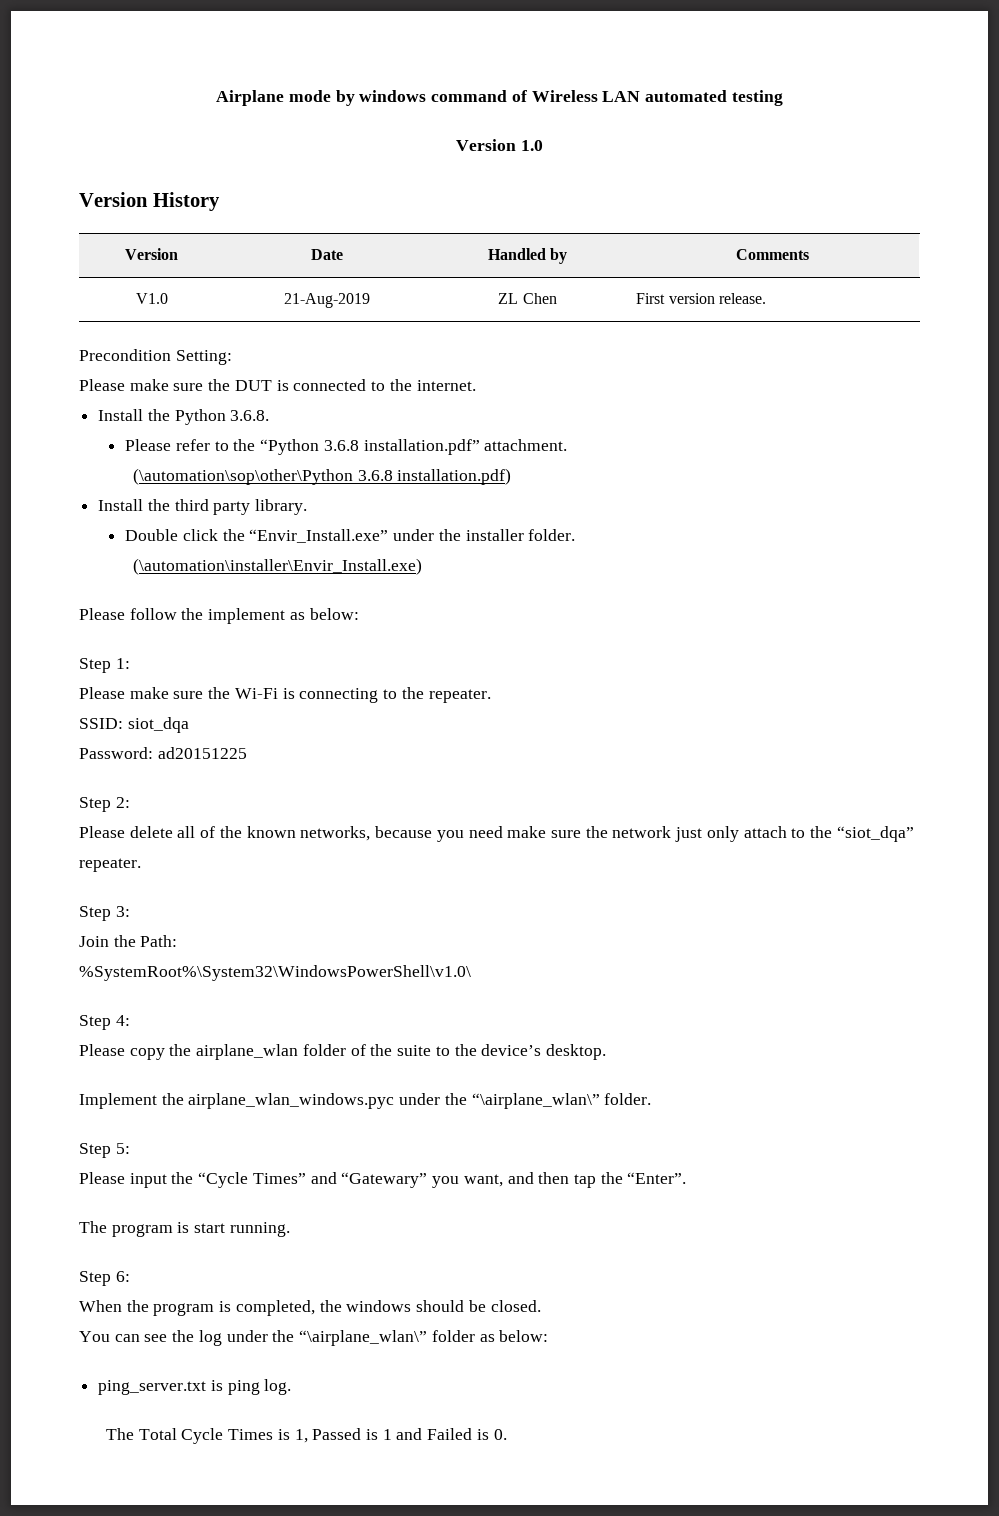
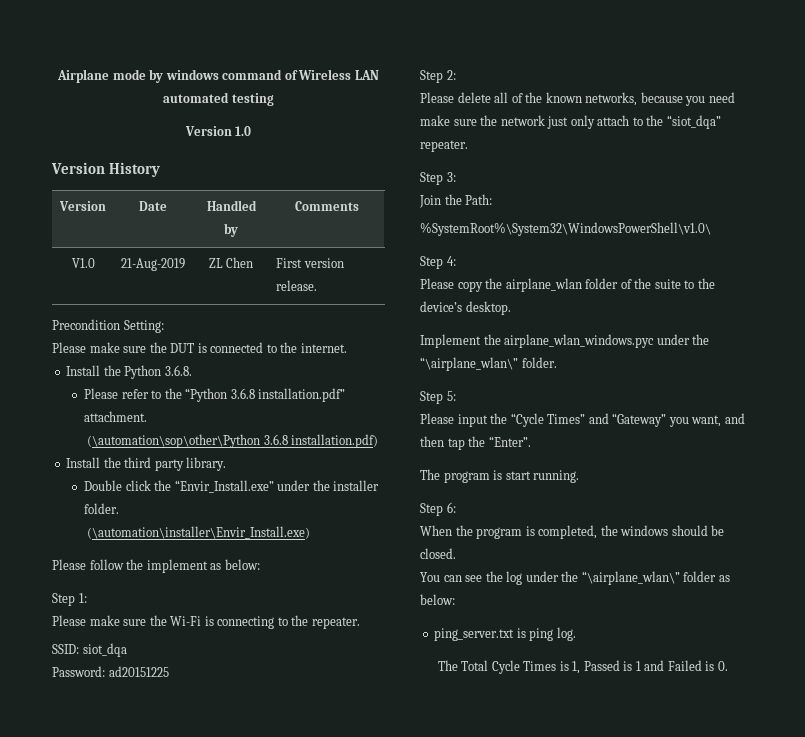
- Please input the “Cycle Times” and “Gatewary” you want, and then tap the “Enter”.
+ Please input the “Cycle Times” and “Gateway” you want, and then tap the “Enter”.

